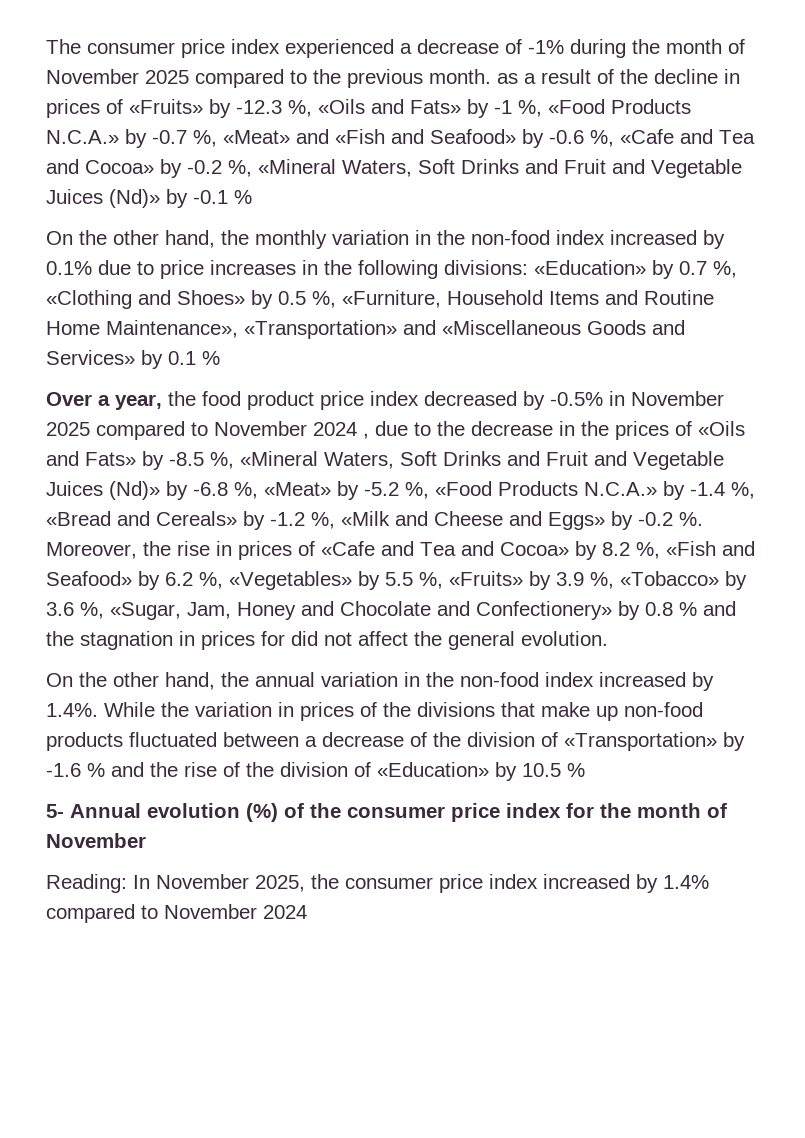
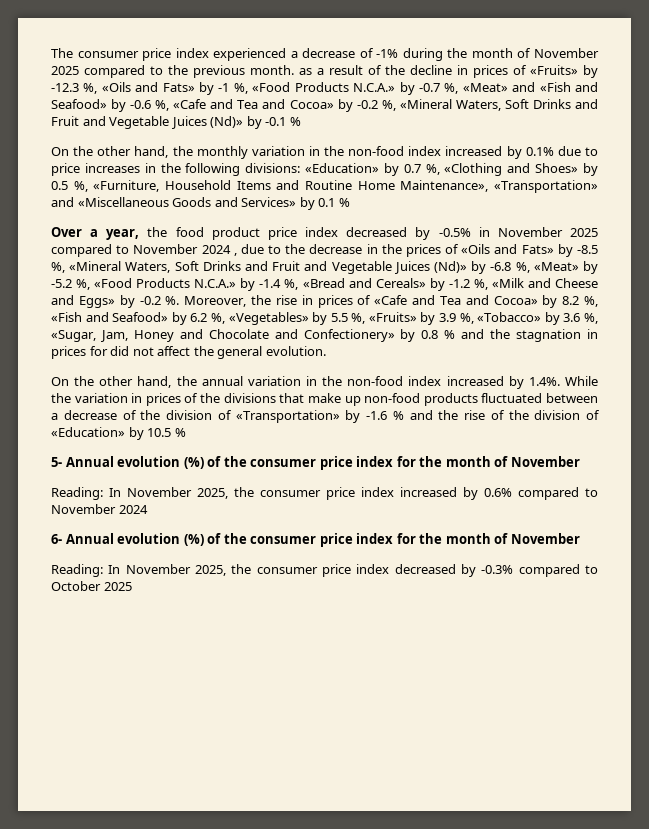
- Reading: In November 2025, the consumer price index increased by 1.4% compared to November 2024
+ Reading: In November 2025, the consumer price index increased by 0.6% compared to November 2024
+ 6- Annual evolution (%) of the consumer price index for the month of November
+ Reading: In November 2025, the consumer price index decreased by -0.3% compared to October 2025

